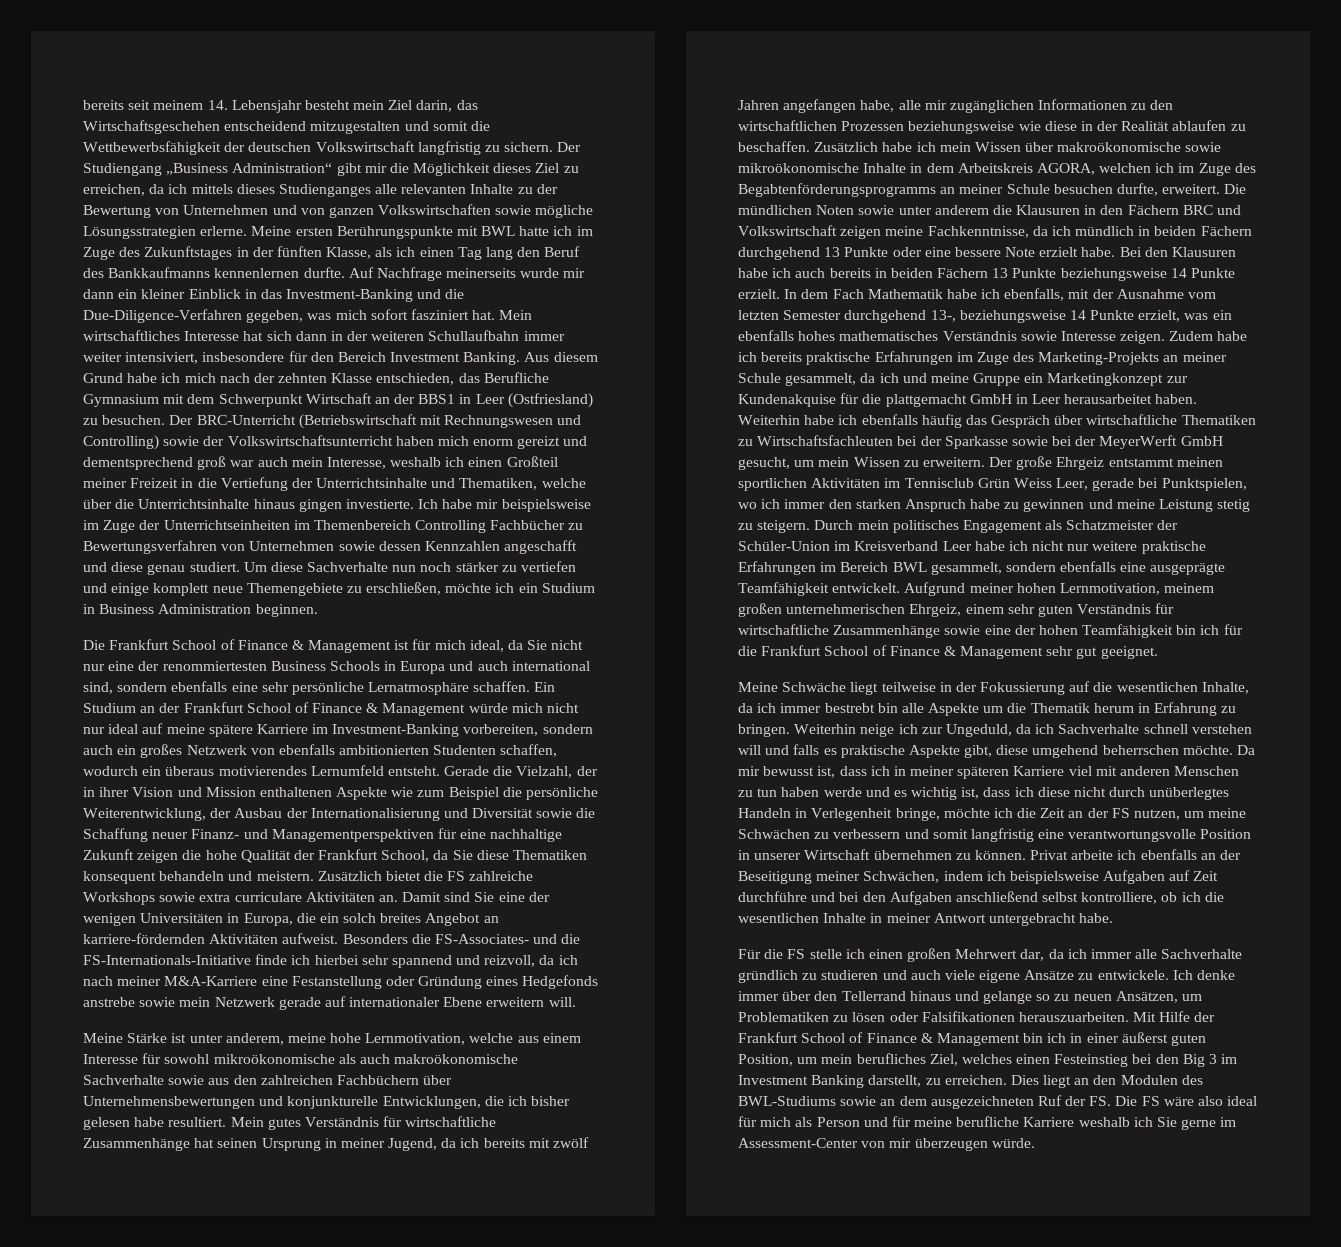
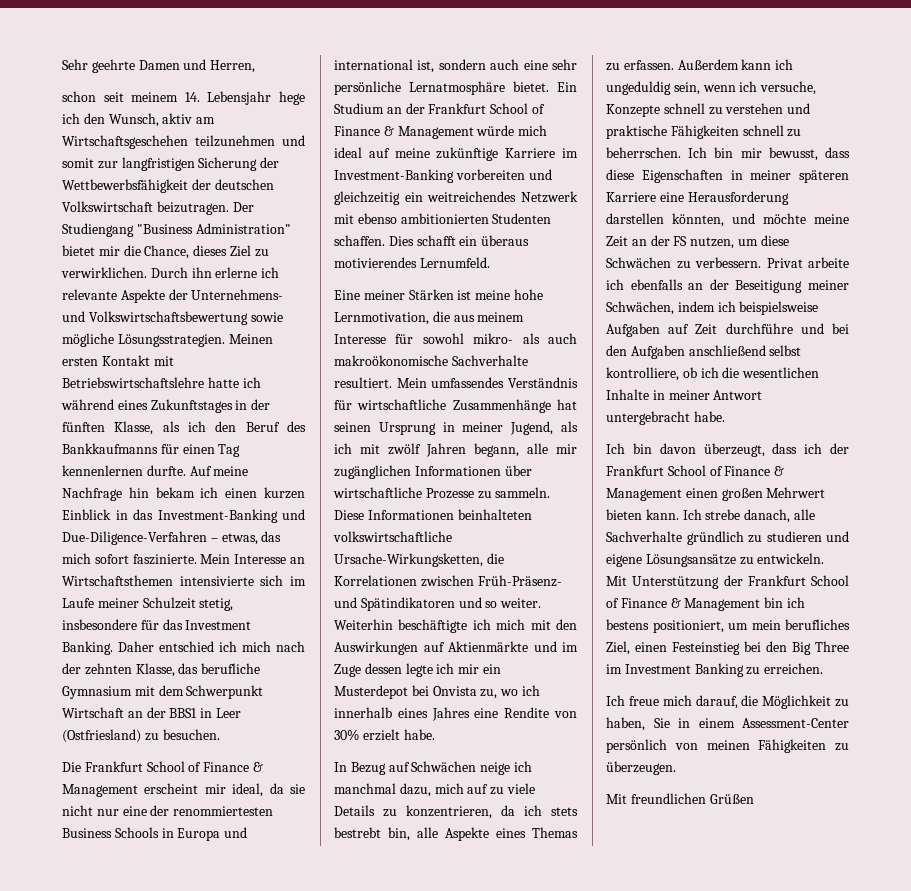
- bereits seit meinem 14. Lebensjahr besteht mein Ziel darin, das Wirtschaftsgeschehen entscheidend mitzugestalten und somit die Wettbewerbsfähigkeit der deutschen Volkswirtschaft langfristig zu sichern. Der Studiengang „Business Administration“ gibt mir die Möglichkeit dieses Ziel zu erreichen, da ich mittels dieses Studienganges alle relevanten Inhalte zu der Bewertung von Unternehmen und von ganzen Volkswirtschaften sowie mögliche Lösungsstrategien erlerne. Meine ersten Berührungspunkte mit BWL hatte ich im Zuge des Zukunftstages in der fünften Klasse, als ich einen Tag lang den Beruf des Bankkaufmanns kennenlernen durfte. Auf Nachfrage meinerseits wurde mir dann ein kleiner Einblick in das Investment-Banking und die Due-Diligence-Verfahren gegeben, was mich sofort fasziniert hat. Mein wirtschaftliches Interesse hat sich dann in der weiteren Schullaufbahn immer weiter intensiviert, insbesondere für den Bereich Investment Banking. Aus diesem Grund habe ich mich nach der zehnten Klasse entschieden, das Berufliche Gymnasium mit dem Schwerpunkt Wirtschaft an der BBS1 in Leer (Ostfriesland) zu besuchen. Der BRC-Unterricht (Betriebswirtschaft mit Rechnungswesen und Controlling) sowie der Volkswirtschaftsunterricht haben mich enorm gereizt und dementsprechend groß war auch mein Interesse, weshalb ich einen Großteil meiner Freizeit in die Vertiefung der Unterrichtsinhalte und Thematiken, welche über die Unterrichtsinhalte hinaus gingen investierte. Ich habe mir beispielsweise im Zuge der Unterrichtseinheiten im Themenbereich Controlling Fachbücher zu Bewertungsverfahren von Unternehmen sowie dessen Kennzahlen angeschafft und diese genau studiert. Um diese Sachverhalte nun noch stärker zu vertiefen und einige komplett neue Themengebiete zu erschließen, möchte ich ein Studium in Business Administration beginnen.
+ Sehr geehrte Damen und Herren,
+ schon seit meinem 14. Lebensjahr hege ich den Wunsch, aktiv am Wirtschaftsgeschehen teilzunehmen und somit zur langfristigen Sicherung der Wettbewerbsfähigkeit der deutschen Volkswirtschaft beizutragen. Der Studiengang "Business Administration" bietet mir die Chance, dieses Ziel zu verwirklichen. Durch ihn erlerne ich relevante Aspekte der Unternehmens- und Volkswirtschaftsbewertung sowie mögliche Lösungsstrategien. Meinen ersten Kontakt mit Betriebswirtschaftslehre hatte ich während eines Zukunftstages in der fünften Klasse, als ich den Beruf des Bankkaufmanns für einen Tag kennenlernen durfte. Auf meine Nachfrage hin bekam ich einen kurzen Einblick in das Investment-Banking und Due-Diligence-Verfahren – etwas, das mich sofort faszinierte. Mein Interesse an Wirtschaftsthemen intensivierte sich im Laufe meiner Schulzeit stetig, insbesondere für das Investment Banking. Daher entschied ich mich nach der zehnten Klasse, das berufliche Gymnasium mit dem Schwerpunkt Wirtschaft an der BBS1 in Leer (Ostfriesland) zu besuchen.
- Die Frankfurt School of Finance & Management ist für mich ideal, da Sie nicht nur eine der renommiertesten Business Schools in Europa und auch international sind, sondern ebenfalls eine sehr persönliche Lernatmosphäre schaffen.
+ Die Frankfurt School of Finance & Management erscheint mir ideal, da sie nicht nur eine der renommiertesten Business Schools in Europa und international ist, sondern auch eine sehr persönliche Lernatmosphäre bietet.
- Ein Studium an der Frankfurt School of Finance & Management würde mich nicht nur ideal auf meine spätere Karriere im Investment-Banking vorbereiten, sondern auch ein großes Netzwerk von ebenfalls ambitionierten Studenten schaffen, wodurch ein überaus motivierendes Lernumfeld entsteht. Gerade die Vielzahl, der in ihrer Vision und Mission enthaltenen Aspekte wie zum Beispiel die persönliche Weiterentwicklung, der Ausbau der Internationalisierung und Diversität sowie die Schaffung neuer Finanz- und Managementperspektiven für eine nachhaltige Zukunft zeigen die hohe Qualität der Frankfurt School, da Sie diese Thematiken konsequent behandeln und meistern. Zusätzlich bietet die FS zahlreiche Workshops sowie extra curriculare Aktivitäten an. Damit sind Sie eine der wenigen Universitäten in Europa, die ein solch breites Angebot an karriere-fördernden Aktivitäten aufweist. Besonders die FS-Associates- und die FS-Internationals-Initiative finde ich hierbei sehr spannend und reizvoll, da ich nach meiner M&A-Karriere eine Festanstellung oder Gründung eines Hedgefonds anstrebe sowie mein Netzwerk gerade auf internationaler Ebene erweitern will.
- Meine Stärke ist unter anderem, meine hohe Lernmotivation, welche aus einem Interesse für sowohl mikroökonomische als auch makroökonomische Sachverhalte sowie aus den zahlreichen Fachbüchern über Unternehmensbewertungen und konjunkturelle Entwicklungen, die ich bisher gelesen habe resultiert.
+ Ein Studium an der Frankfurt School of Finance & Management würde mich ideal auf meine zukünftige Karriere im Investment-Banking vorbereiten und gleichzeitig ein weitreichendes Netzwerk mit ebenso ambitionierten Studenten schaffen. Dies schafft ein überaus motivierendes Lernumfeld.
+ Eine meiner Stärken ist meine hohe Lernmotivation, die aus meinem Interesse für sowohl mikro- als auch makroökonomische Sachverhalte resultiert.
- Mein gutes Verständnis für wirtschaftliche Zusammenhänge hat seinen Ursprung in meiner Jugend, da ich bereits mit zwölf Jahren angefangen habe, alle mir zugänglichen Informationen zu den wirtschaftlichen Prozessen beziehungsweise wie diese in der Realität ablaufen zu beschaffen. Zusätzlich habe ich mein Wissen über makroökonomische sowie mikroökonomische Inhalte in dem Arbeitskreis AGORA, welchen ich im Zuge des Begabtenförderungsprogramms an meiner Schule besuchen durfte, erweitert. Die mündlichen Noten sowie unter anderem die Klausuren in den Fächern BRC und Volkswirtschaft zeigen meine Fachkenntnisse, da ich mündlich in beiden Fächern durchgehend 13 Punkte oder eine bessere Note erzielt habe. Bei den Klausuren habe ich auch bereits in beiden Fächern 13 Punkte beziehungsweise 14 Punkte erzielt. In dem Fach Mathematik habe ich ebenfalls, mit der Ausnahme vom letzten Semester durchgehend 13-, beziehungsweise 14 Punkte erzielt, was ein ebenfalls hohes mathematisches Verständnis sowie Interesse zeigen. Zudem habe ich bereits praktische Erfahrungen im Zuge des Marketing-Projekts an meiner Schule gesammelt, da ich und meine Gruppe ein Marketingkonzept zur Kundenakquise für die plattgemacht GmbH in Leer herausarbeitet haben. Weiterhin habe ich ebenfalls häufig das Gespräch über wirtschaftliche Thematiken zu Wirtschaftsfachleuten bei der Sparkasse sowie bei der MeyerWerft GmbH gesucht, um mein Wissen zu erweitern. Der große Ehrgeiz entstammt meinen sportlichen Aktivitäten im Tennisclub Grün Weiss Leer, gerade bei Punktspielen, wo ich immer den starken Anspruch habe zu gewinnen und meine Leistung stetig zu steigern. Durch mein politisches Engagement als Schatzmeister der Schüler-Union im Kreisverband Leer habe ich nicht nur weitere praktische Erfahrungen im Bereich BWL gesammelt, sondern ebenfalls eine ausgeprägte Teamfähigkeit entwickelt. Aufgrund meiner hohen Lernmotivation, meinem großen unternehmerischen Ehrgeiz, einem sehr guten Verständnis für wirtschaftliche Zusammenhänge sowie eine der hohen Teamfähigkeit bin ich für die Frankfurt School of Finance & Management sehr gut geeignet.
- Meine Schwäche liegt teilweise in der Fokussierung auf die wesentlichen Inhalte, da ich immer bestrebt bin alle Aspekte um die Thematik herum in Erfahrung zu bringen. Weiterhin neige ich zur Ungeduld, da ich Sachverhalte schnell verstehen will und falls es praktische Aspekte gibt, diese umgehend beherrschen möchte. Da mir bewusst ist, dass ich in meiner späteren Karriere viel mit anderen Menschen zu tun haben werde und es wichtig ist, dass ich diese nicht durch unüberlegtes Handeln in Verlegenheit bringe, möchte ich die Zeit an der FS nutzen, um meine Schwächen zu verbessern und somit langfristig eine verantwortungsvolle Position in unserer Wirtschaft übernehmen zu können.
+ Mein umfassendes Verständnis für wirtschaftliche Zusammenhänge hat seinen Ursprung in meiner Jugend, als ich mit zwölf Jahren begann, alle mir zugänglichen Informationen über wirtschaftliche Prozesse zu sammeln. Diese Informationen beinhalteten volkswirtschaftliche Ursache-Wirkungsketten, die Korrelationen zwischen Früh-Präsenz- und Spätindikatoren und so weiter. Weiterhin beschäftigte ich mich mit den Auswirkungen auf Aktienmärkte und im Zuge dessen legte ich mir ein Musterdepot bei Onvista zu, wo ich innerhalb eines Jahres eine Rendite von 30% erzielt habe.
+ In Bezug auf Schwächen neige ich manchmal dazu, mich auf zu viele Details zu konzentrieren, da ich stets bestrebt bin, alle Aspekte eines Themas zu erfassen. Außerdem kann ich ungeduldig sein, wenn ich versuche, Konzepte schnell zu verstehen und praktische Fähigkeiten schnell zu beherrschen. Ich bin mir bewusst, dass diese Eigenschaften in meiner späteren Karriere eine Herausforderung darstellen könnten, und möchte meine Zeit an der FS nutzen, um diese Schwächen zu verbessern.
- Für die FS stelle ich einen großen Mehrwert dar, da ich immer alle Sachverhalte gründlich zu studieren und auch viele eigene Ansätze zu entwickele. Ich denke immer über den Tellerrand hinaus und gelange so zu neuen Ansätzen, um Problematiken zu lösen oder Falsifikationen herauszuarbeiten. Mit Hilfe der Frankfurt School of Finance & Management bin ich in einer äußerst guten Position, um mein berufliches Ziel, welches einen Festeinstieg bei den Big 3 im Investment Banking darstellt, zu erreichen. Dies liegt an den Modulen des BWL-Studiums sowie an dem ausgezeichneten Ruf der FS. Die FS wäre also ideal für mich als Person und für meine berufliche Karriere weshalb ich Sie gerne im Assessment-Center von mir überzeugen würde.
+ Ich bin davon überzeugt, dass ich der Frankfurt School of Finance & Management einen großen Mehrwert bieten kann. Ich strebe danach, alle Sachverhalte gründlich zu studieren und eigene Lösungsansätze zu entwickeln. Mit Unterstützung der Frankfurt School of Finance & Management bin ich bestens positioniert, um mein berufliches Ziel, einen Festeinstieg bei den Big Three im Investment Banking zu erreichen.
+ Ich freue mich darauf, die Möglichkeit zu haben, Sie in einem Assessment-Center persönlich von meinen Fähigkeiten zu überzeugen.
+ Mit freundlichen Grüßen

